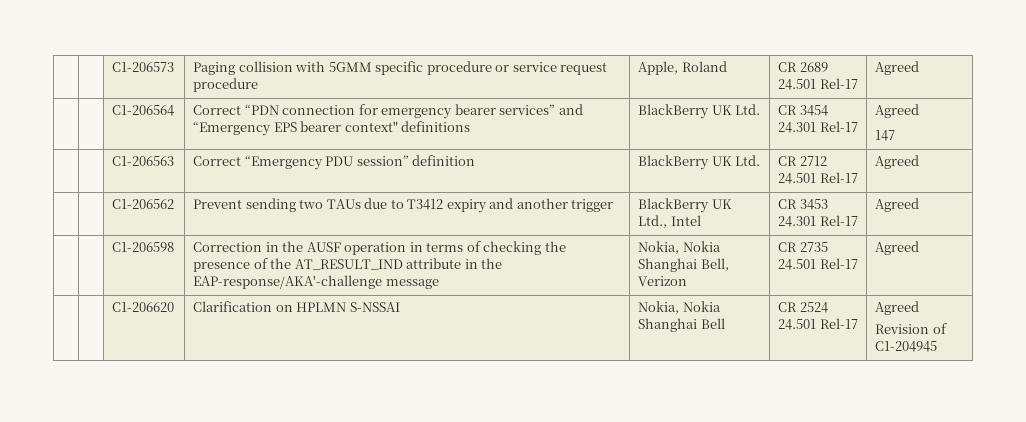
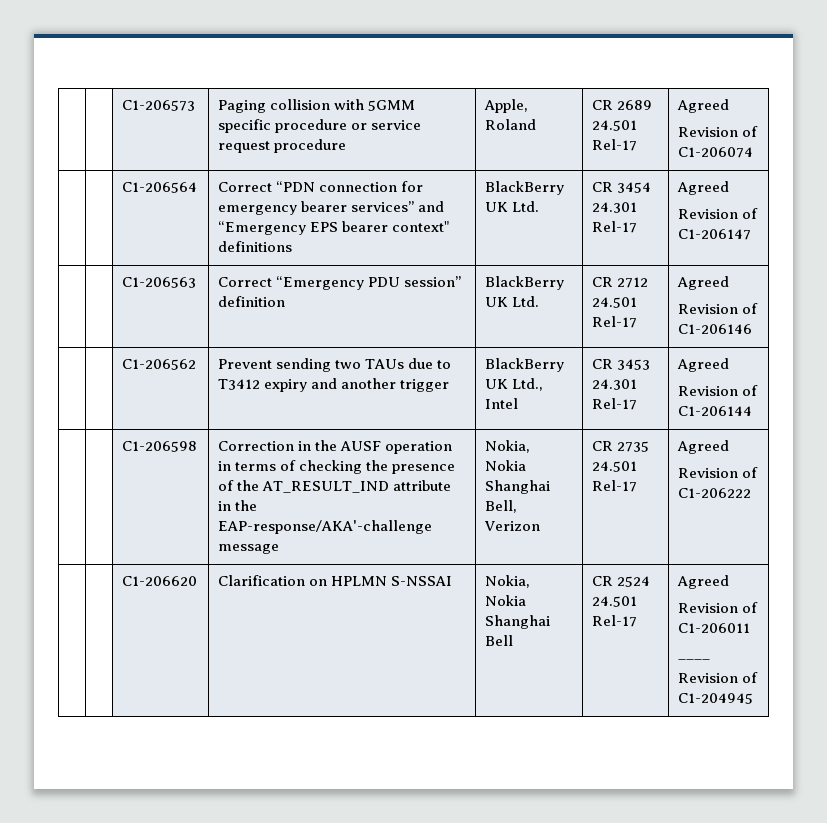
  | | C1-206573 | Paging collision with 5GMM specific procedure or service request procedure | Apple, Roland | CR 2689 24.501 Rel-17 | Agreed
+ Revision of C1-206074
  | | C1-206564 | Correct “PDN connection for emergency bearer services” and “Emergency EPS bearer context" definitions | BlackBerry UK Ltd. | CR 3454 24.301 Rel-17 | Agreed
- 147
+ Revision of C1-206147
  | | C1-206563 | Correct “Emergency PDU session” definition | BlackBerry UK Ltd. | CR 2712 24.501 Rel-17 | Agreed
+ Revision of C1-206146
  | | C1-206562 | Prevent sending two TAUs due to T3412 expiry and another trigger | BlackBerry UK Ltd., Intel | CR 3453 24.301 Rel-17 | Agreed
+ Revision of C1-206144
  | | C1-206598 | Correction in the AUSF operation in terms of checking the presence of the AT_RESULT_IND attribute in the EAP-response/AKA'-challenge message | Nokia, Nokia Shanghai Bell, Verizon | CR 2735 24.501 Rel-17 | Agreed
+ Revision of C1-206222
  | | C1-206620 | Clarification on HPLMN S-NSSAI | Nokia, Nokia Shanghai Bell | CR 2524 24.501 Rel-17 | Agreed
+ Revision of C1-206011
+ ____

